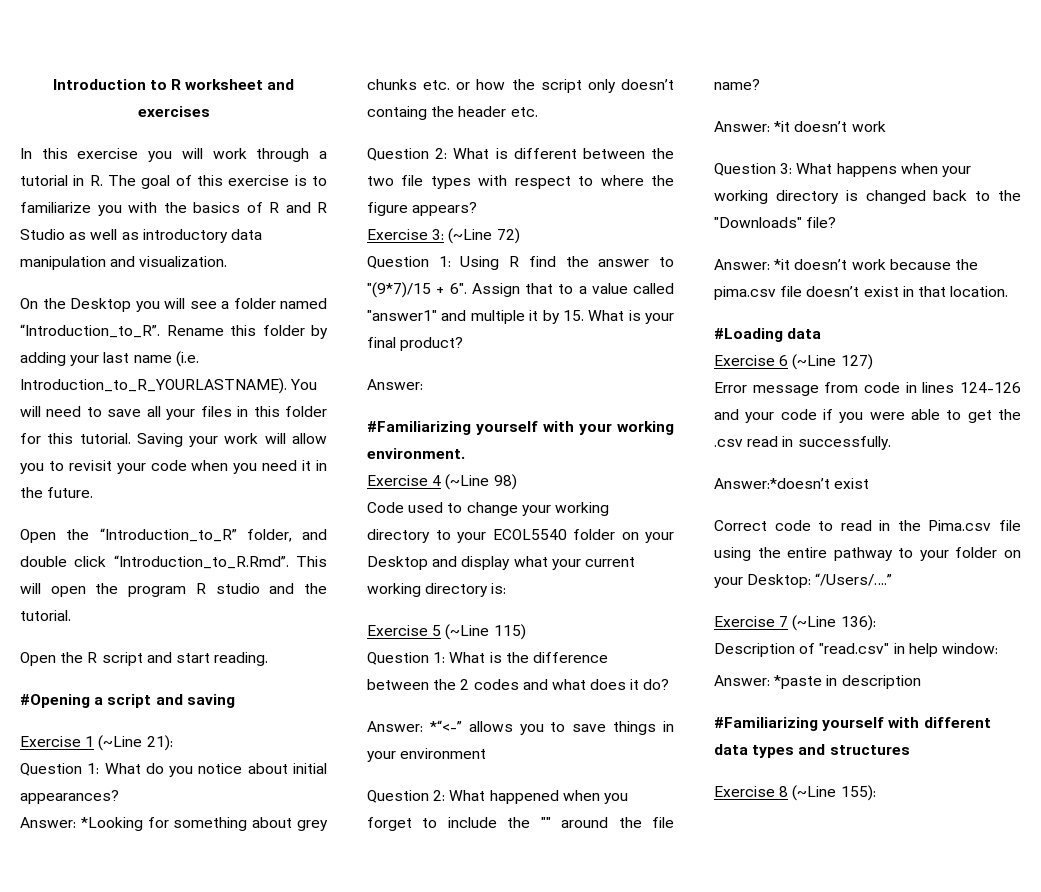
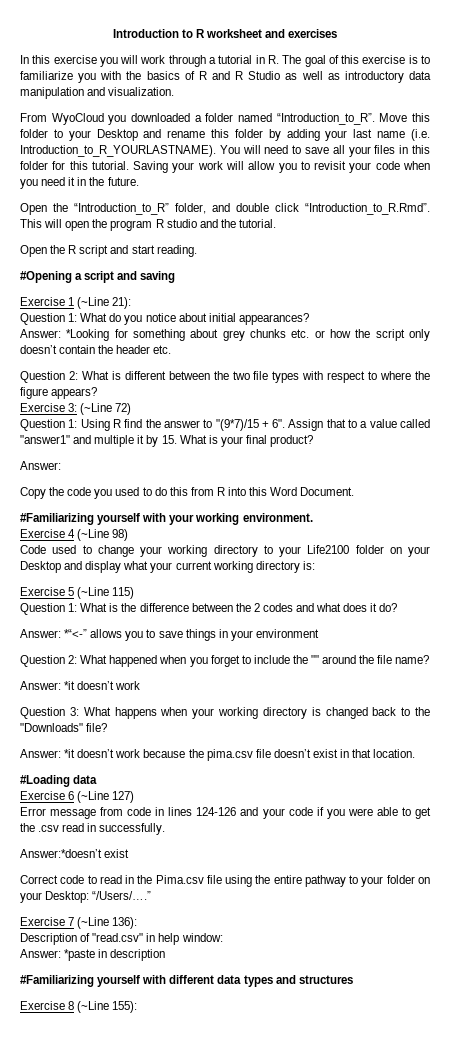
- On the Desktop you will see a folder named “Introduction_to_R”. Rename this folder by adding your last name (i.e. Introduction_to_R_YOURLASTNAME).
+ From WyoCloud you downloaded a folder named “Introduction_to_R”. Move this folder to your Desktop and rename this folder by adding your last name (i.e. Introduction_to_R_YOURLASTNAME).
- Answer: *Looking for something about grey chunks etc. or how the script only doesn’t containg the header etc.
+ Answer: *Looking for something about grey chunks etc. or how the script only doesn’t contain the header etc.
+ Copy the code you used to do this from R into this Word Document.
- Code used to change your working directory to your ECOL5540 folder on your Desktop and display what your current working directory is:
+ Code used to change your working directory to your Life2100 folder on your Desktop and display what your current working directory is:

